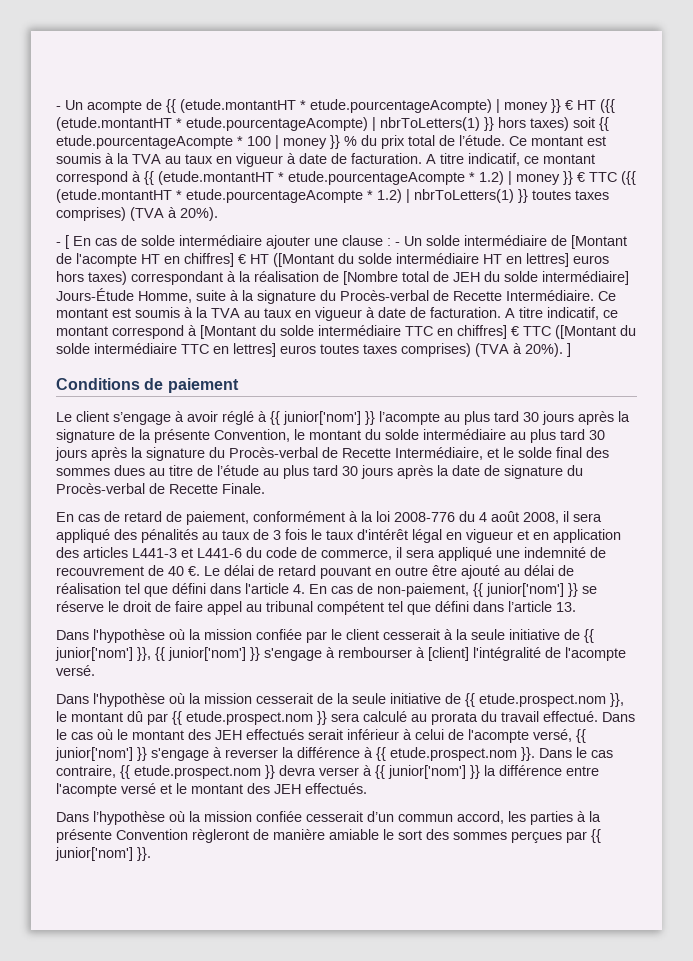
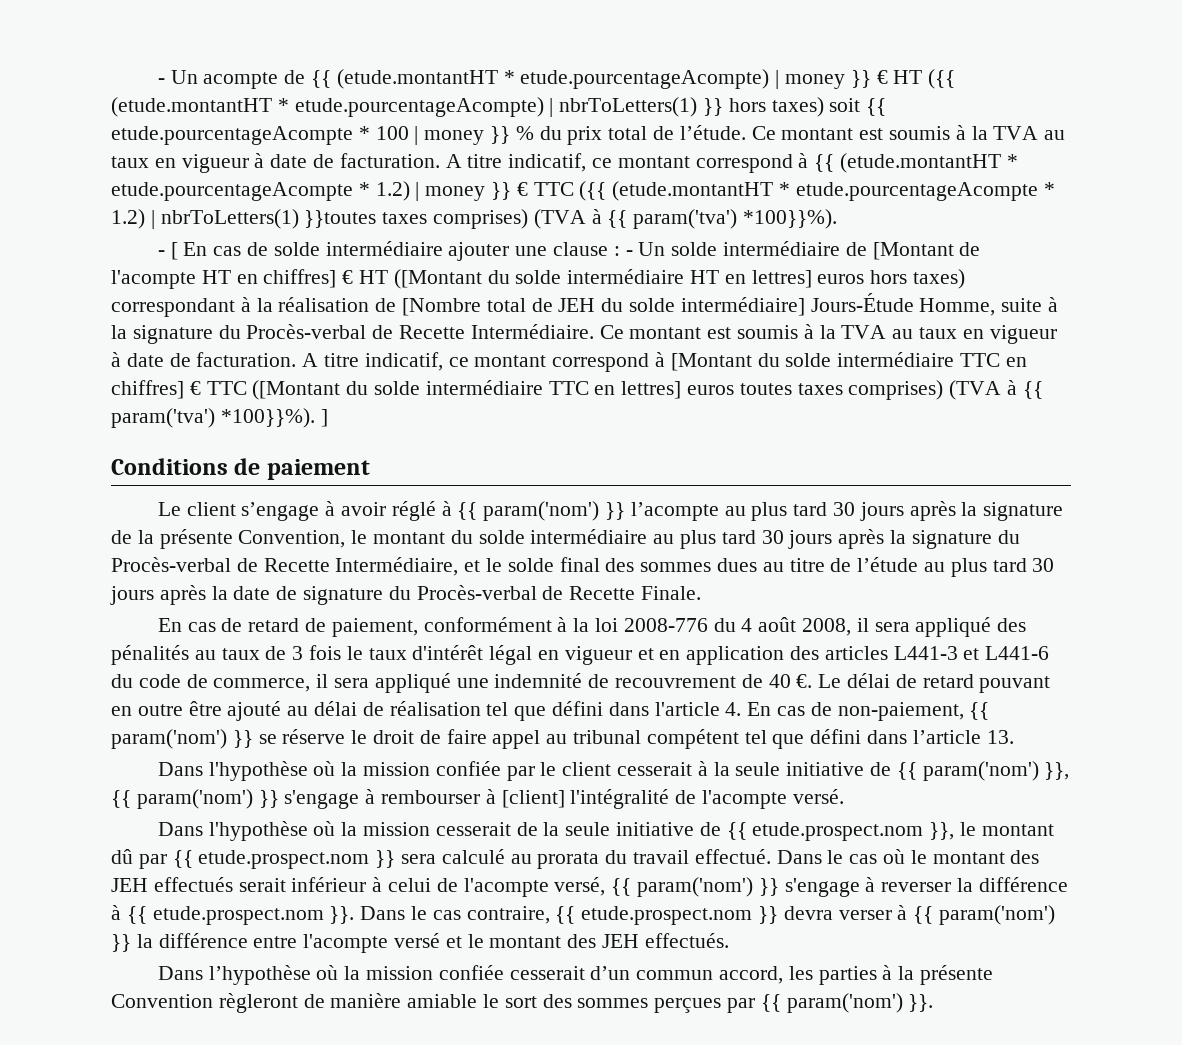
- A titre indicatif, ce montant correspond à {{ (etude.montantHT * etude.pourcentageAcompte * 1.2) | money }} € TTC ({{ (etude.montantHT * etude.pourcentageAcompte * 1.2) | nbrToLetters(1) }} toutes taxes comprises) (TVA à 20%).
+ A titre indicatif, ce montant correspond à {{ (etude.montantHT * etude.pourcentageAcompte * 1.2) | money }} € TTC ({{ (etude.montantHT * etude.pourcentageAcompte * 1.2) | nbrToLetters(1) }}toutes taxes comprises) (TVA à {{ param('tva') *100}}%).
- A titre indicatif, ce montant correspond à [Montant du solde intermédiaire TTC en chiffres] € TTC ([Montant du solde intermédiaire TTC en lettres] euros toutes taxes comprises) (TVA à 20%). ]
+ A titre indicatif, ce montant correspond à [Montant du solde intermédiaire TTC en chiffres] € TTC ([Montant du solde intermédiaire TTC en lettres] euros toutes taxes comprises) (TVA à {{ param('tva') *100}}%). ]
- Le client s’engage à avoir réglé à {{ junior['nom'] }} l’acompte au plus tard 30 jours après la signature de la présente Convention, le montant du solde intermédiaire au plus tard 30 jours après la signature du Procès-verbal de Recette Intermédiaire, et le solde final des sommes dues au titre de l’étude au plus tard 30 jours après la date de signature du Procès-verbal de Recette Finale.
+ Le client s’engage à avoir réglé à {{ param('nom') }} l’acompte au plus tard 30 jours après la signature de la présente Convention, le montant du solde intermédiaire au plus tard 30 jours après la signature du Procès-verbal de Recette Intermédiaire, et le solde final des sommes dues au titre de l’étude au plus tard 30 jours après la date de signature du Procès-verbal de Recette Finale.
- Le délai de retard pouvant en outre être ajouté au délai de réalisation tel que défini dans l'article 4. En cas de non-paiement, {{ junior['nom'] }} se réserve le droit de faire appel au tribunal compétent tel que défini dans l’article 13.
+ Le délai de retard pouvant en outre être ajouté au délai de réalisation tel que défini dans l'article 4. En cas de non-paiement, {{ param('nom') }} se réserve le droit de faire appel au tribunal compétent tel que défini dans l’article 13.
- Dans l'hypothèse où la mission confiée par le client cesserait à la seule initiative de {{ junior['nom'] }}, {{ junior['nom'] }} s'engage à rembourser à [client] l'intégralité de l'acompte versé.
+ Dans l'hypothèse où la mission confiée par le client cesserait à la seule initiative de {{ param('nom') }}, {{ param('nom') }} s'engage à rembourser à [client] l'intégralité de l'acompte versé.
- Dans le cas où le montant des JEH effectués serait inférieur à celui de l'acompte versé, {{ junior['nom'] }} s'engage à reverser la différence à {{ etude.prospect.nom }}.
+ Dans le cas où le montant des JEH effectués serait inférieur à celui de l'acompte versé, {{ param('nom') }} s'engage à reverser la différence à {{ etude.prospect.nom }}.
- Dans le cas contraire, {{ etude.prospect.nom }} devra verser à {{ junior['nom'] }} la différence entre l'acompte versé et le montant des JEH effectués.
+ Dans le cas contraire, {{ etude.prospect.nom }} devra verser à {{ param('nom') }} la différence entre l'acompte versé et le montant des JEH effectués.
- Dans l’hypothèse où la mission confiée cesserait d’un commun accord, les parties à la présente Convention règleront de manière amiable le sort des sommes perçues par {{ junior['nom'] }}.
+ Dans l’hypothèse où la mission confiée cesserait d’un commun accord, les parties à la présente Convention règleront de manière amiable le sort des sommes perçues par {{ param('nom') }}.

